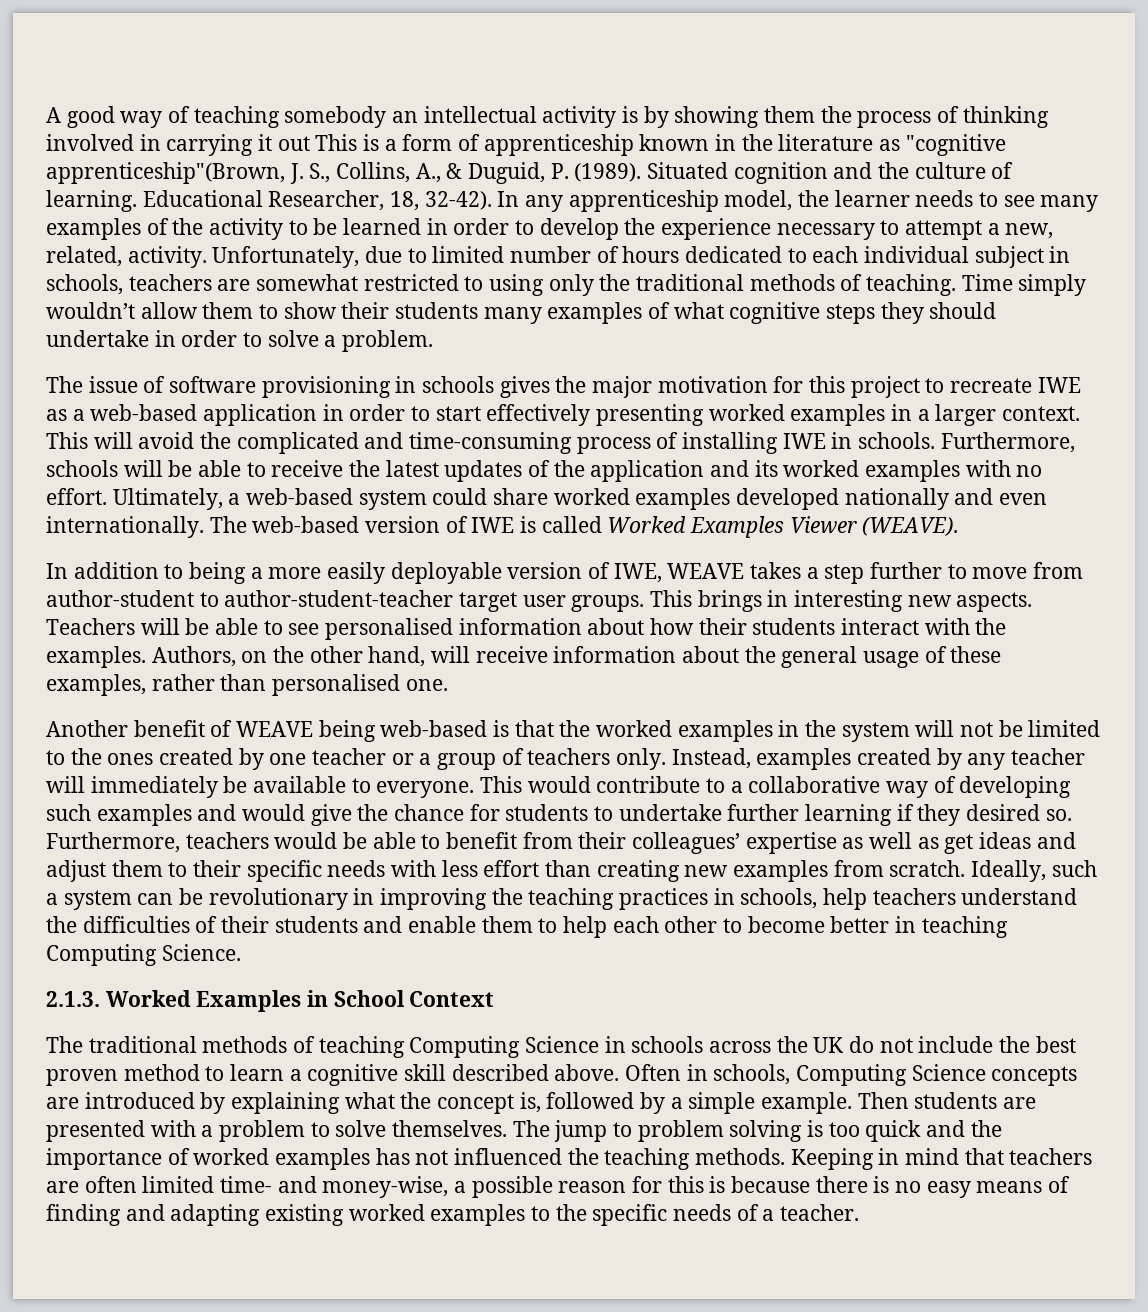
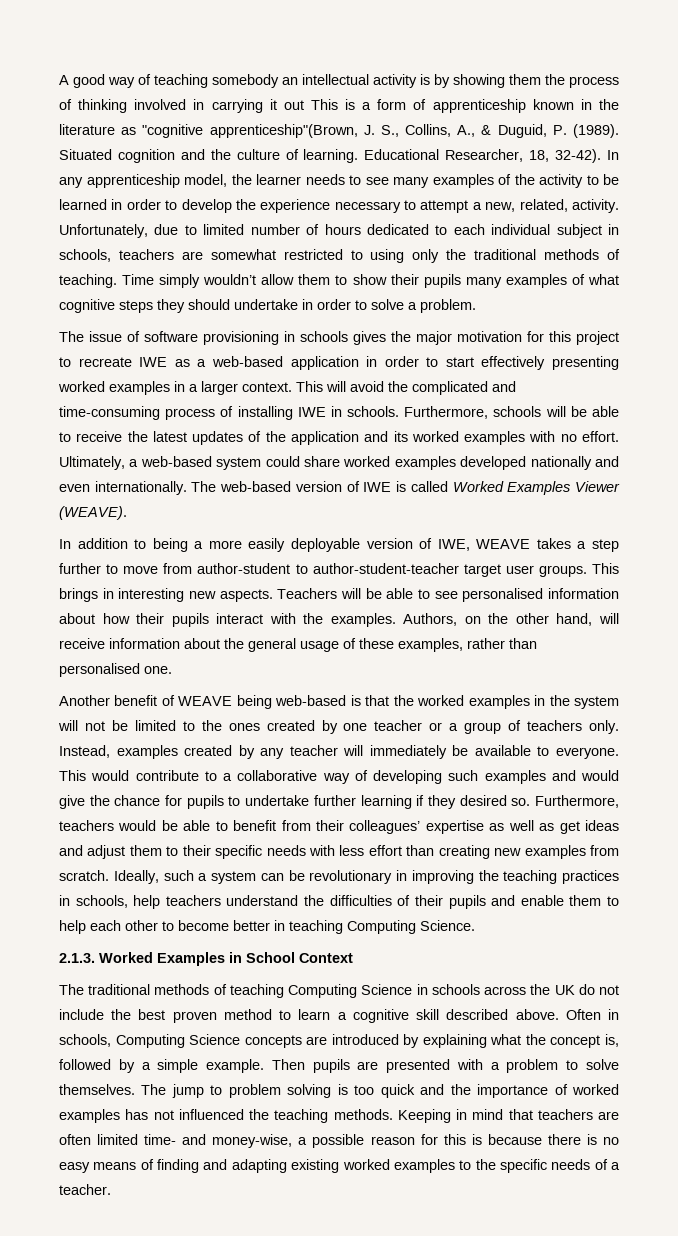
- Time simply wouldn’t allow them to show their students many examples of what cognitive steps they should undertake in order to solve a problem.
+ Time simply wouldn’t allow them to show their pupils many examples of what cognitive steps they should undertake in order to solve a problem.
- Teachers will be able to see personalised information about how their students interact with the examples.
+ Teachers will be able to see personalised information about how their pupils interact with the examples.
- This would contribute to a collaborative way of developing such examples and would give the chance for students to undertake further learning if they desired so.
+ This would contribute to a collaborative way of developing such examples and would give the chance for pupils to undertake further learning if they desired so.
- Ideally, such a system can be revolutionary in improving the teaching practices in schools, help teachers understand the difficulties of their students and enable them to help each other to become better in teaching Computing Science.
+ Ideally, such a system can be revolutionary in improving the teaching practices in schools, help teachers understand the difficulties of their pupils and enable them to help each other to become better in teaching Computing Science.
- Then students are presented with a problem to solve themselves.
+ Then pupils are presented with a problem to solve themselves.

